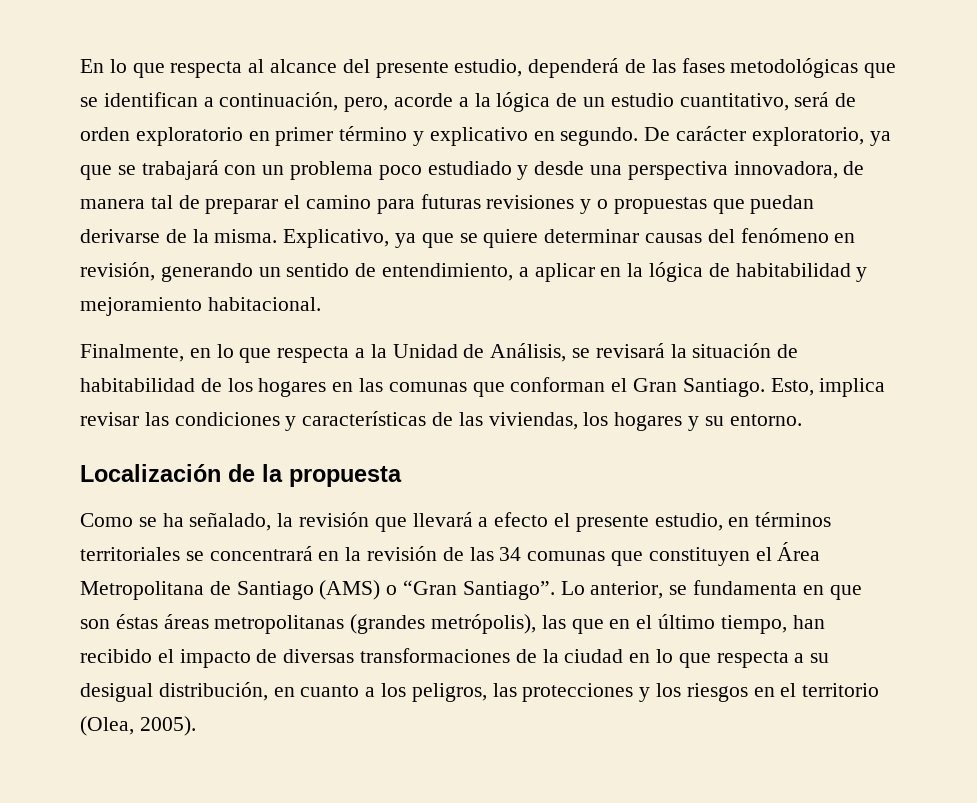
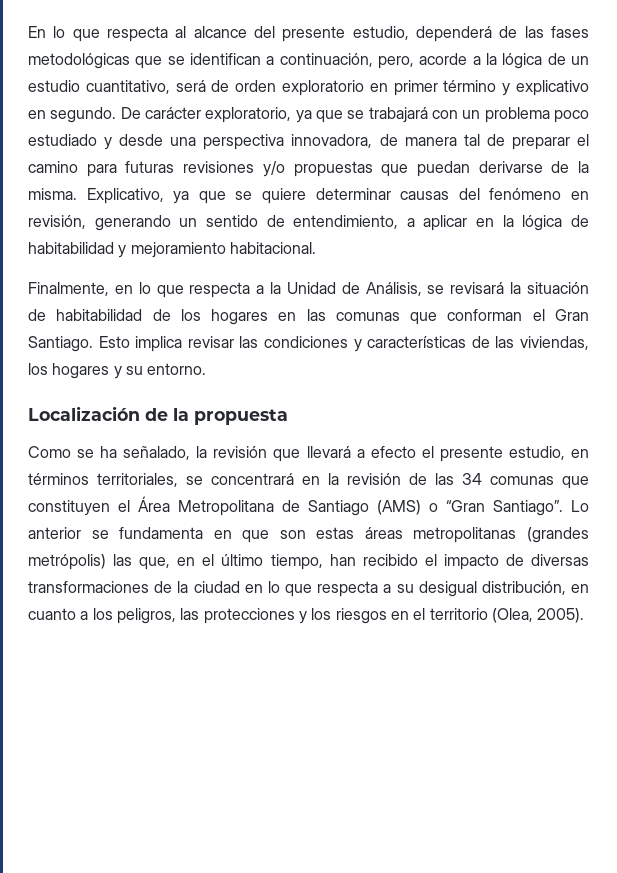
- De carácter exploratorio, ya que se trabajará con un problema poco estudiado y desde una perspectiva innovadora, de manera tal de preparar el camino para futuras revisiones y o propuestas que puedan derivarse de la misma.
+ De carácter exploratorio, ya que se trabajará con un problema poco estudiado y desde una perspectiva innovadora, de manera tal de preparar el camino para futuras revisiones y/o propuestas que puedan derivarse de la misma.
- Esto, implica revisar las condiciones y características de las viviendas, los hogares y su entorno.
+ Esto implica revisar las condiciones y características de las viviendas, los hogares y su entorno.
- Como se ha señalado, la revisión que llevará a efecto el presente estudio, en términos territoriales se concentrará en la revisión de las 34 comunas que constituyen el Área Metropolitana de Santiago (AMS) o “Gran Santiago”.
+ Como se ha señalado, la revisión que llevará a efecto el presente estudio, en términos territoriales, se concentrará en la revisión de las 34 comunas que constituyen el Área Metropolitana de Santiago (AMS) o “Gran Santiago”.
- Lo anterior, se fundamenta en que son éstas áreas metropolitanas (grandes metrópolis), las que en el último tiempo, han recibido el impacto de diversas transformaciones de la ciudad en lo que respecta a su desigual distribución, en cuanto a los peligros, las protecciones y los riesgos en el territorio (Olea, 2005).
+ Lo anterior se fundamenta en que son estas áreas metropolitanas (grandes metrópolis) las que, en el último tiempo, han recibido el impacto de diversas transformaciones de la ciudad en lo que respecta a su desigual distribución, en cuanto a los peligros, las protecciones y los riesgos en el territorio (Olea, 2005).

